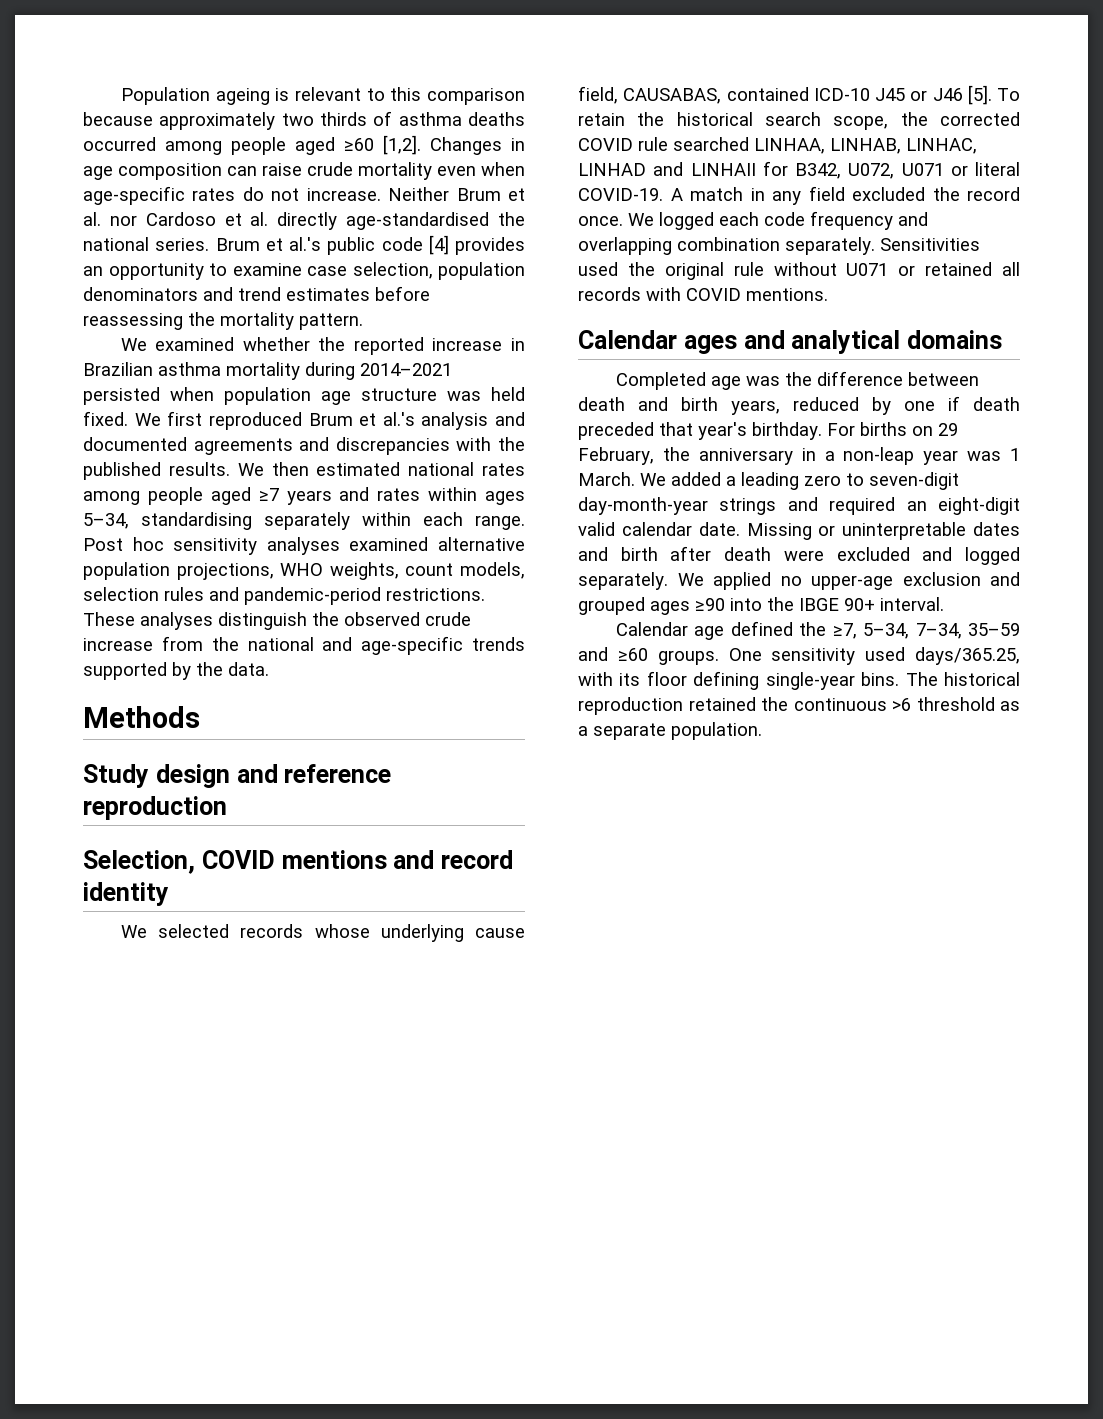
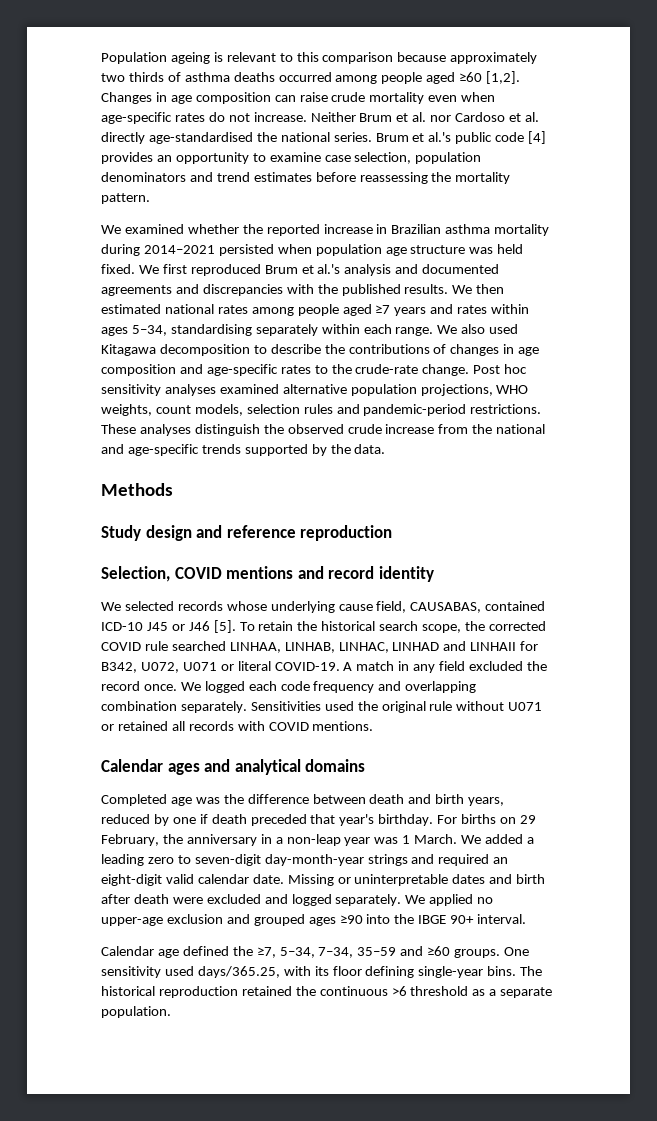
+ We also used Kitagawa decomposition to describe the contributions of changes in age composition and age-specific rates to the crude-rate change.

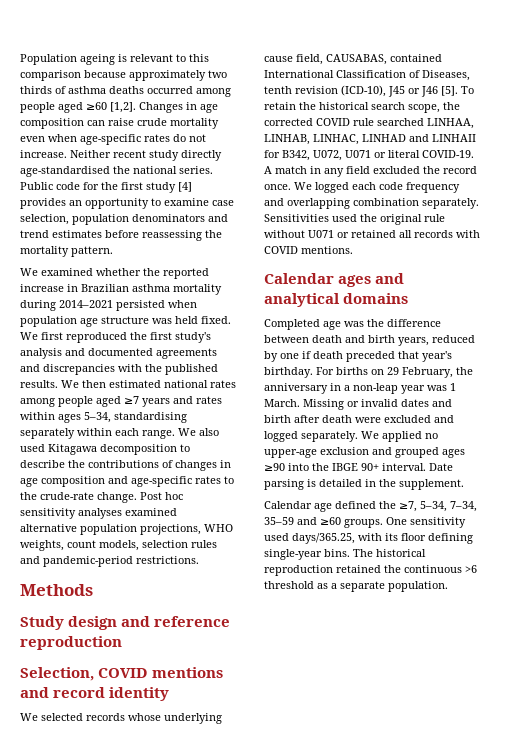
- Neither Brum et al. nor Cardoso et al. directly age-standardised the national series.
+ Neither recent study directly age-standardised the national series.
- Brum et al.'s public code [4] provides an opportunity to examine case selection, population denominators and trend estimates before reassessing the mortality pattern.
+ Public code for the first study [4] provides an opportunity to examine case selection, population denominators and trend estimates before reassessing the mortality pattern.
- We first reproduced Brum et al.'s analysis and documented agreements and discrepancies with the published results.
+ We first reproduced the first study's analysis and documented agreements and discrepancies with the published results.
- These analyses distinguish the observed crude increase from the national and age-specific trends supported by the data.
- We selected records whose underlying cause field, CAUSABAS, contained ICD-10 J45 or J46 [5].
+ We selected records whose underlying cause field, CAUSABAS, contained International Classification of Diseases, tenth revision (ICD-10), J45 or J46 [5].
- We added a leading zero to seven-digit day-month-year strings and required an eight-digit valid calendar date.
- Missing or uninterpretable dates and birth after death were excluded and logged separately.
+ Missing or invalid dates and birth after death were excluded and logged separately.
+ Date parsing is detailed in the supplement.

